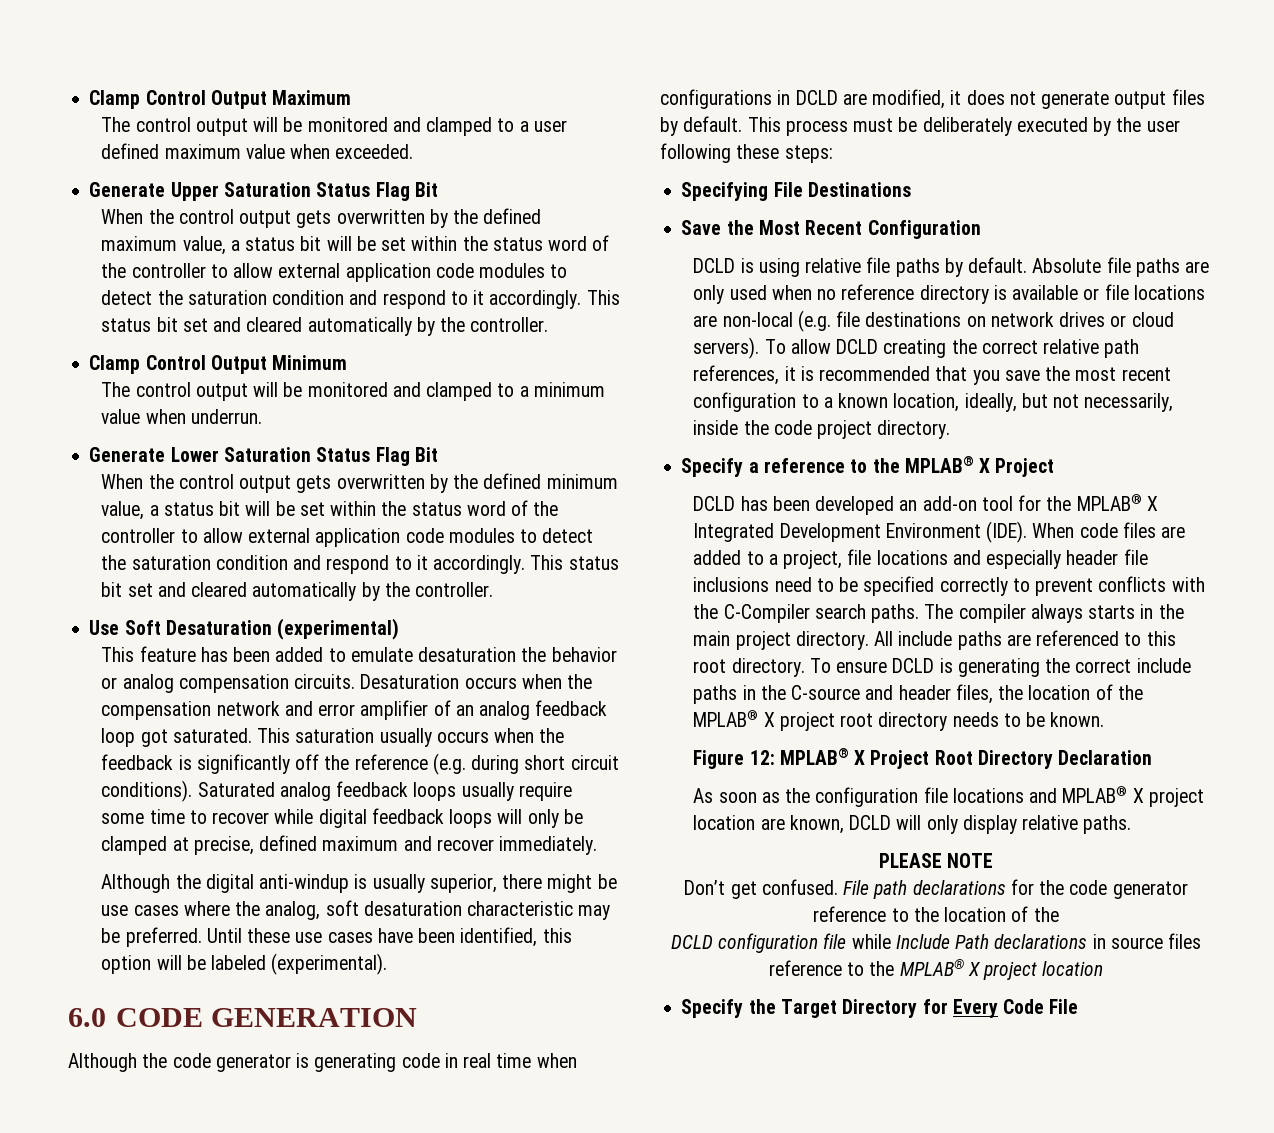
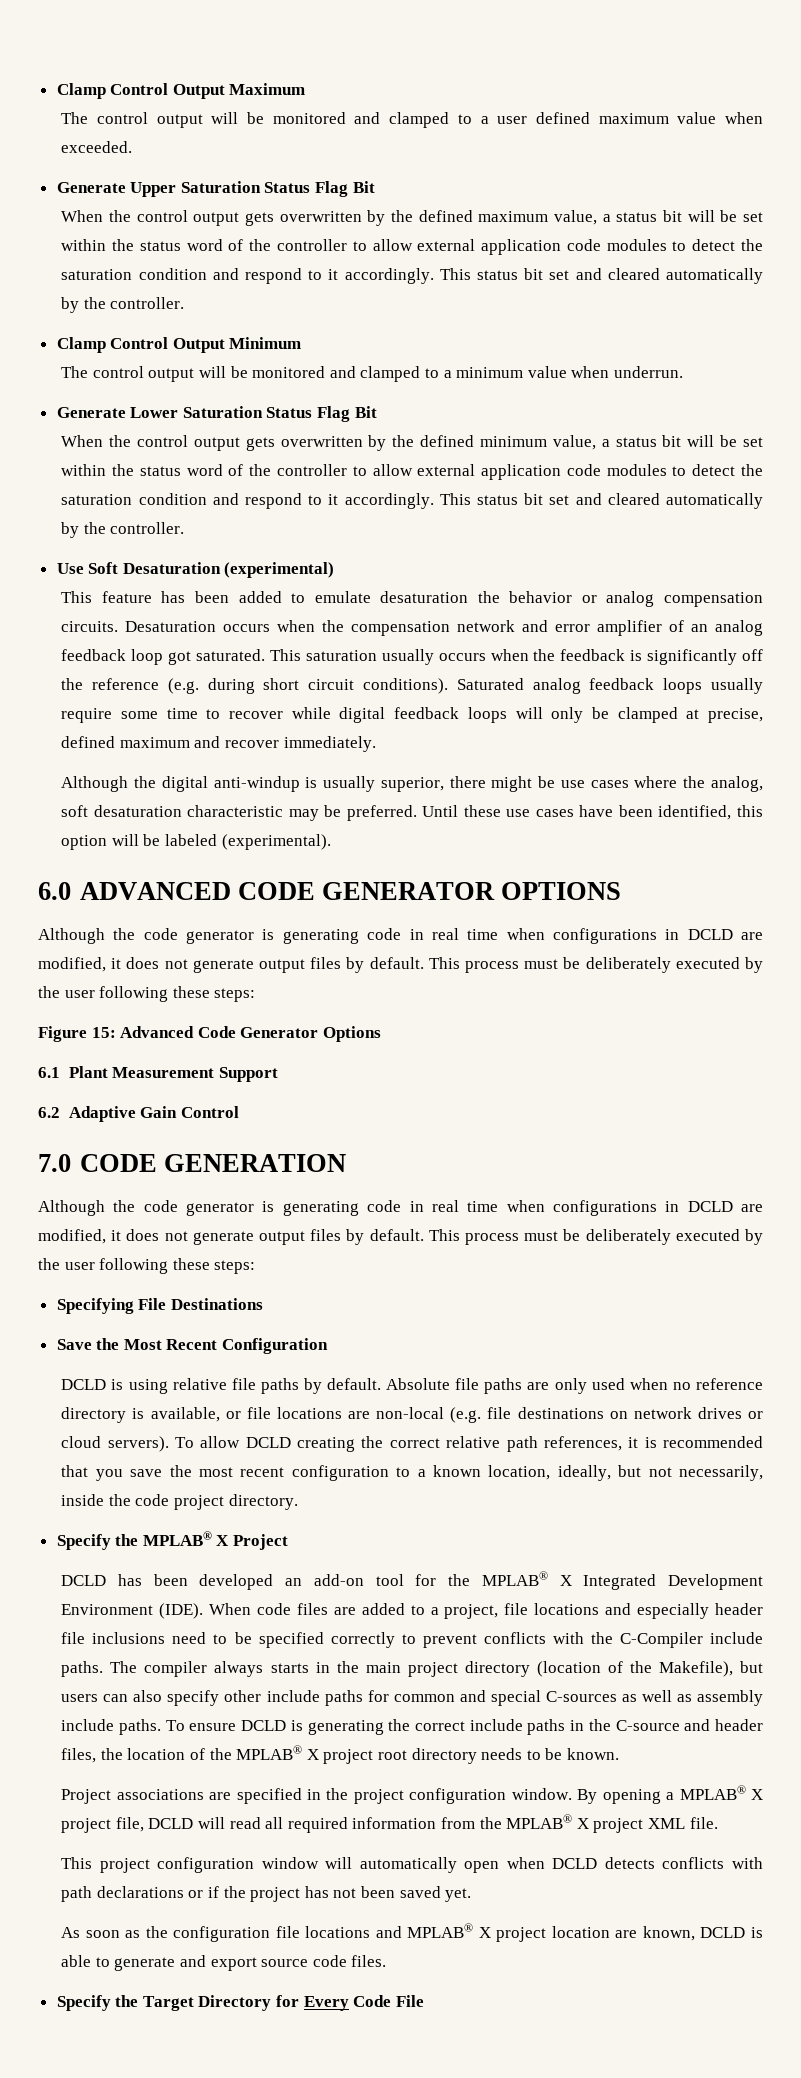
- 6.0 CODE GENERATION
+ 6.0 ADVANCED CODE GENERATOR OPTIONS
+ Although the code generator is generating code in real time when configurations in DCLD are modified, it does not generate output files by default. This process must be deliberately executed by the user following these steps:
+ Figure 15: Advanced Code Generator Options
+ 6.1 Plant Measurement Support
+ 6.2 Adaptive Gain Control
+ 7.0 CODE GENERATION
- Absolute file paths are only used when no reference directory is available or file locations are non-local (e.g. file destinations on network drives or cloud servers).
+ Absolute file paths are only used when no reference directory is available, or file locations are non-local (e.g. file destinations on network drives or cloud servers).
- Specify a reference to the MPLAB® X Project
+ Specify the MPLAB® X Project
- When code files are added to a project, file locations and especially header file inclusions need to be specified correctly to prevent conflicts with the C-Compiler search paths.
+ When code files are added to a project, file locations and especially header file inclusions need to be specified correctly to prevent conflicts with the C-Compiler include paths.
- The compiler always starts in the main project directory. All include paths are referenced to this root directory.
+ The compiler always starts in the main project directory (location of the Makefile), but users can also specify other include paths for common and special C-sources as well as assembly include paths.
- Figure 12: MPLAB® X Project Root Directory Declaration
+ Project associations are specified in the project configuration window. By opening a MPLAB® X project file, DCLD will read all required information from the MPLAB® X project XML file.
+ This project configuration window will automatically open when DCLD detects conflicts with path declarations or if the project has not been saved yet.
- As soon as the configuration file locations and MPLAB® X project location are known, DCLD will only display relative paths.
- PLEASE NOTE
- Don’t get confused. File path declarations for the code generator reference to the location of the
- DCLD configuration file while Include Path declarations in source files reference to the MPLAB® X project location
+ As soon as the configuration file locations and MPLAB® X project location are known, DCLD is able to generate and export source code files.

